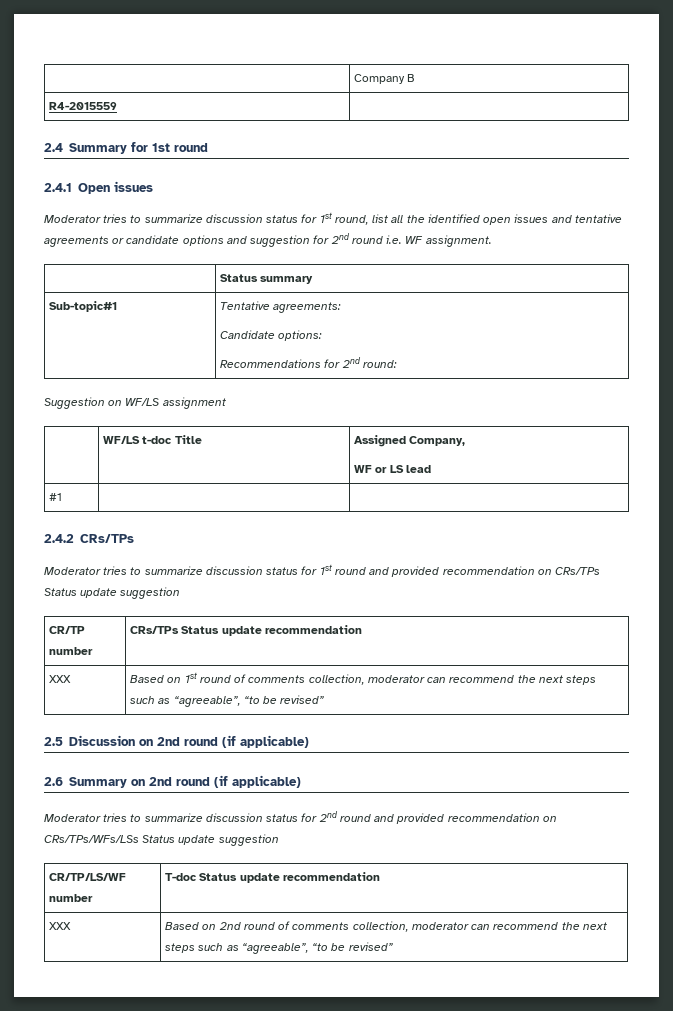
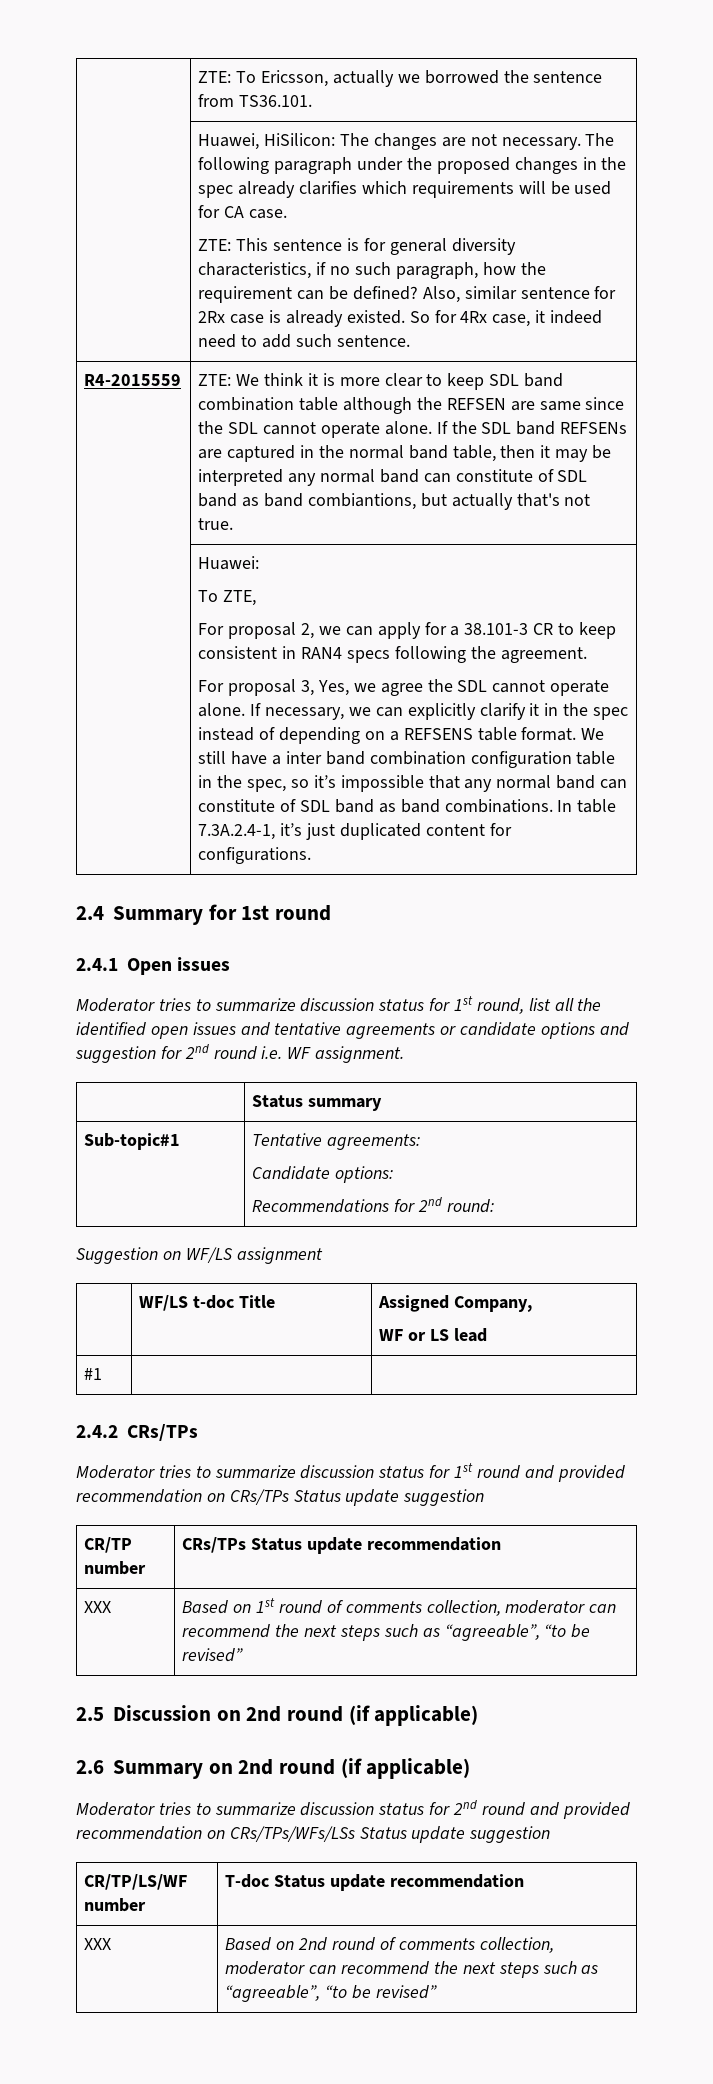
- | Company B
- R4-2015559 |
+ | ZTE: To Ericsson, actually we borrowed the sentence from TS36.101.
+ | Huawei, HiSilicon: The changes are not necessary. The following paragraph under the proposed changes in the spec already clarifies which requirements will be used for CA case.
+ ZTE: This sentence is for general diversity characteristics, if no such paragraph, how the requirement can be defined? Also, similar sentence for 2Rx case is already existed. So for 4Rx case, it indeed need to add such sentence.
+ R4-2015559 | ZTE: We think it is more clear to keep SDL band combination table although the REFSEN are same since the SDL cannot operate alone. If the SDL band REFSENs are captured in the normal band table, then it may be interpreted any normal band can constitute of SDL band as band combiantions, but actually that's not true.
+ | Huawei:
+ To ZTE,
+ For proposal 2, we can apply for a 38.101-3 CR to keep consistent in RAN4 specs following the agreement.
+ For proposal 3, Yes, we agree the SDL cannot operate alone. If necessary, we can explicitly clarify it in the spec instead of depending on a REFSENS table format. We still have a inter band combination configuration table in the spec, so it’s impossible that any normal band can constitute of SDL band as band combinations. In table 7.3A.2.4-1, it’s just duplicated content for configurations.

